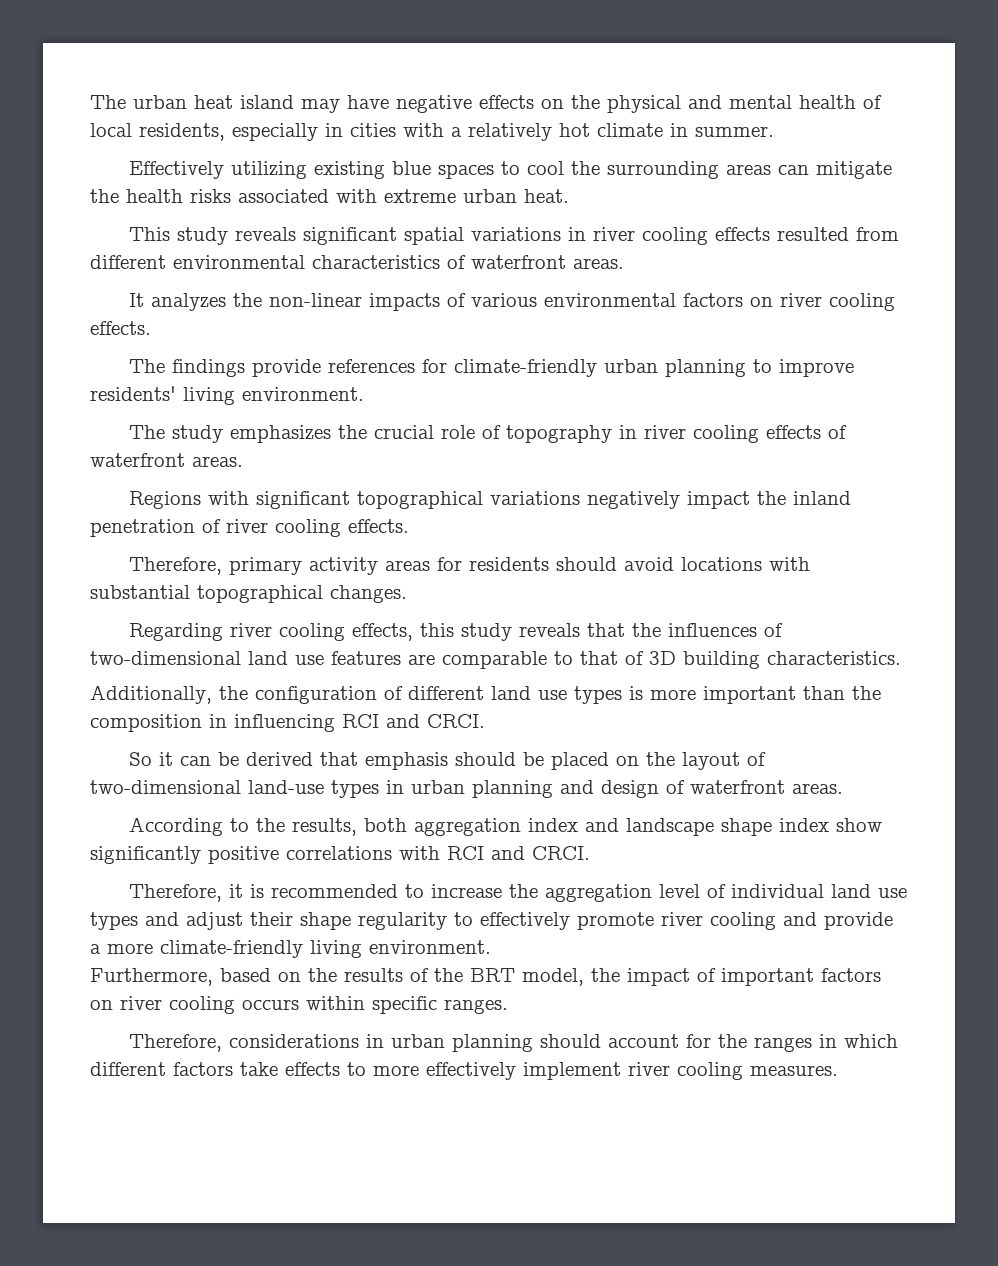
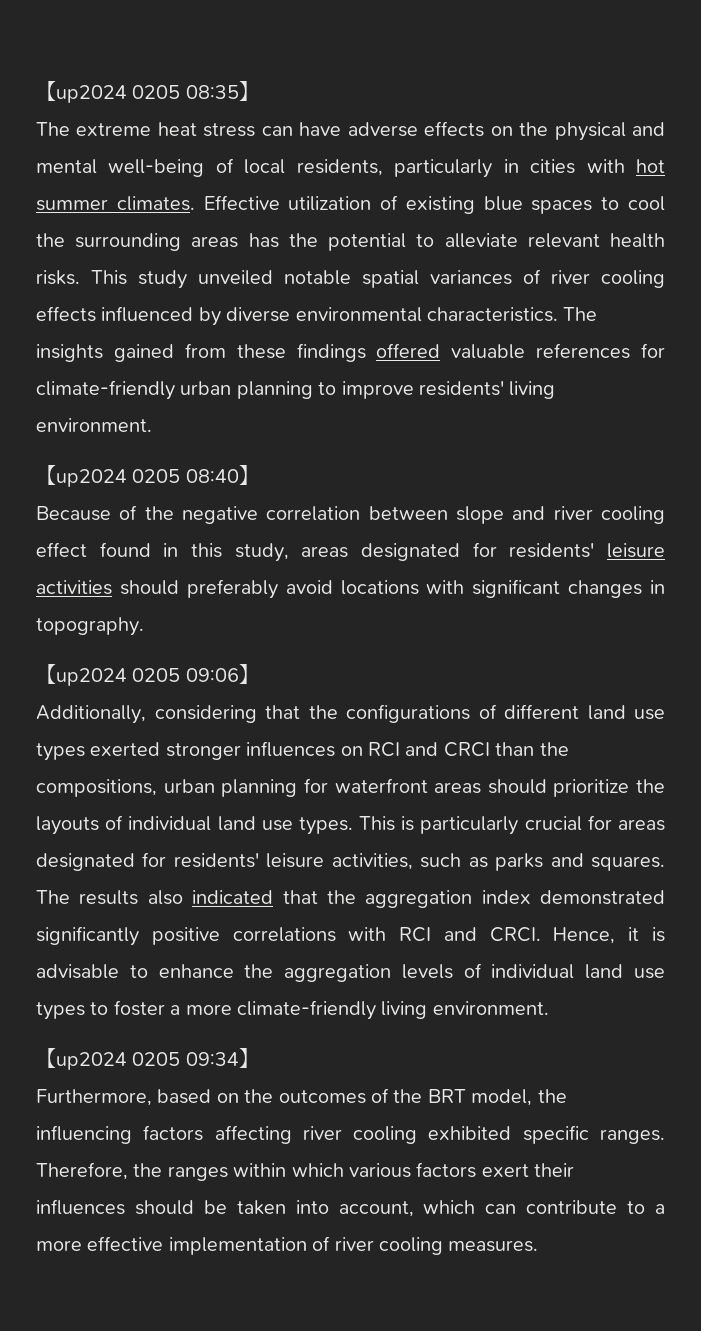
- The urban heat island may have negative effects on the physical and mental health of local residents, especially in cities with a relatively hot climate in summer.
- Effectively utilizing existing blue spaces to cool the surrounding areas can mitigate the health risks associated with extreme urban heat.
- This study reveals significant spatial variations in river cooling effects resulted from different environmental characteristics of waterfront areas.
- It analyzes the non-linear impacts of various environmental factors on river cooling effects.
- The findings provide references for climate-friendly urban planning to improve residents' living environment.
+ 【up2024 0205 08:35】
+ The extreme heat stress can have adverse effects on the physical and mental well-being of local residents, particularly in cities with hot summer climates. Effective utilization of existing blue spaces to cool the surrounding areas has the potential to alleviate relevant health risks. This study unveiled notable spatial variances of river cooling effects influenced by diverse environmental characteristics. The insights gained from these findings offered valuable references for climate-friendly urban planning to improve residents' living environment.
- The study emphasizes the crucial role of topography in river cooling effects of waterfront areas.
- Regions with significant topographical variations negatively impact the inland penetration of river cooling effects.
- Therefore, primary activity areas for residents should avoid locations with substantial topographical changes.
- Regarding river cooling effects, this study reveals that the influences of two-dimensional land use features are comparable to that of 3D building characteristics.
- Additionally, the configuration of different land use types is more important than the composition in influencing RCI and CRCI.
- So it can be derived that emphasis should be placed on the layout of two-dimensional land-use types in urban planning and design of waterfront areas.
- According to the results, both aggregation index and landscape shape index show significantly positive correlations with RCI and CRCI.
- Therefore, it is recommended to increase the aggregation level of individual land use types and adjust their shape regularity to effectively promote river cooling and provide a more climate-friendly living environment.
+ 【up2024 0205 08:40】
+ Because of the negative correlation between slope and river cooling effect found in this study, areas designated for residents' leisure activities should preferably avoid locations with significant changes in topography.
+ 【up2024 0205 09:06】
+ Additionally, considering that the configurations of different land use types exerted stronger influences on RCI and CRCI than the compositions, urban planning for waterfront areas should prioritize the layouts of individual land use types. This is particularly crucial for areas designated for residents' leisure activities, such as parks and squares. The results also indicated that the aggregation index demonstrated significantly positive correlations with RCI and CRCI. Hence, it is advisable to enhance the aggregation levels of individual land use types to foster a more climate-friendly living environment.
+ 【up2024 0205 09:34】
- Furthermore, based on the results of the BRT model, the impact of important factors on river cooling occurs within specific ranges.
- Therefore, considerations in urban planning should account for the ranges in which different factors take effects to more effectively implement river cooling measures.
+ Furthermore, based on the outcomes of the BRT model, the influencing factors affecting river cooling exhibited specific ranges. Therefore, the ranges within which various factors exert their influences should be taken into account, which can contribute to a more effective implementation of river cooling measures.

